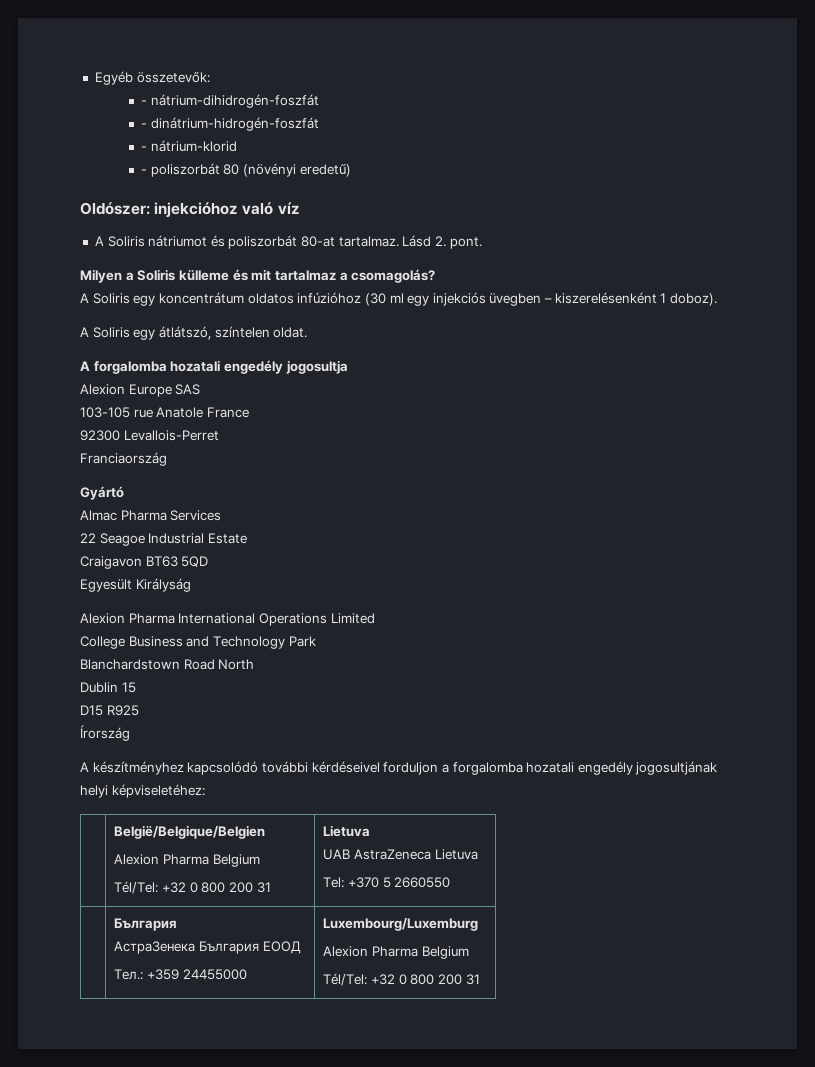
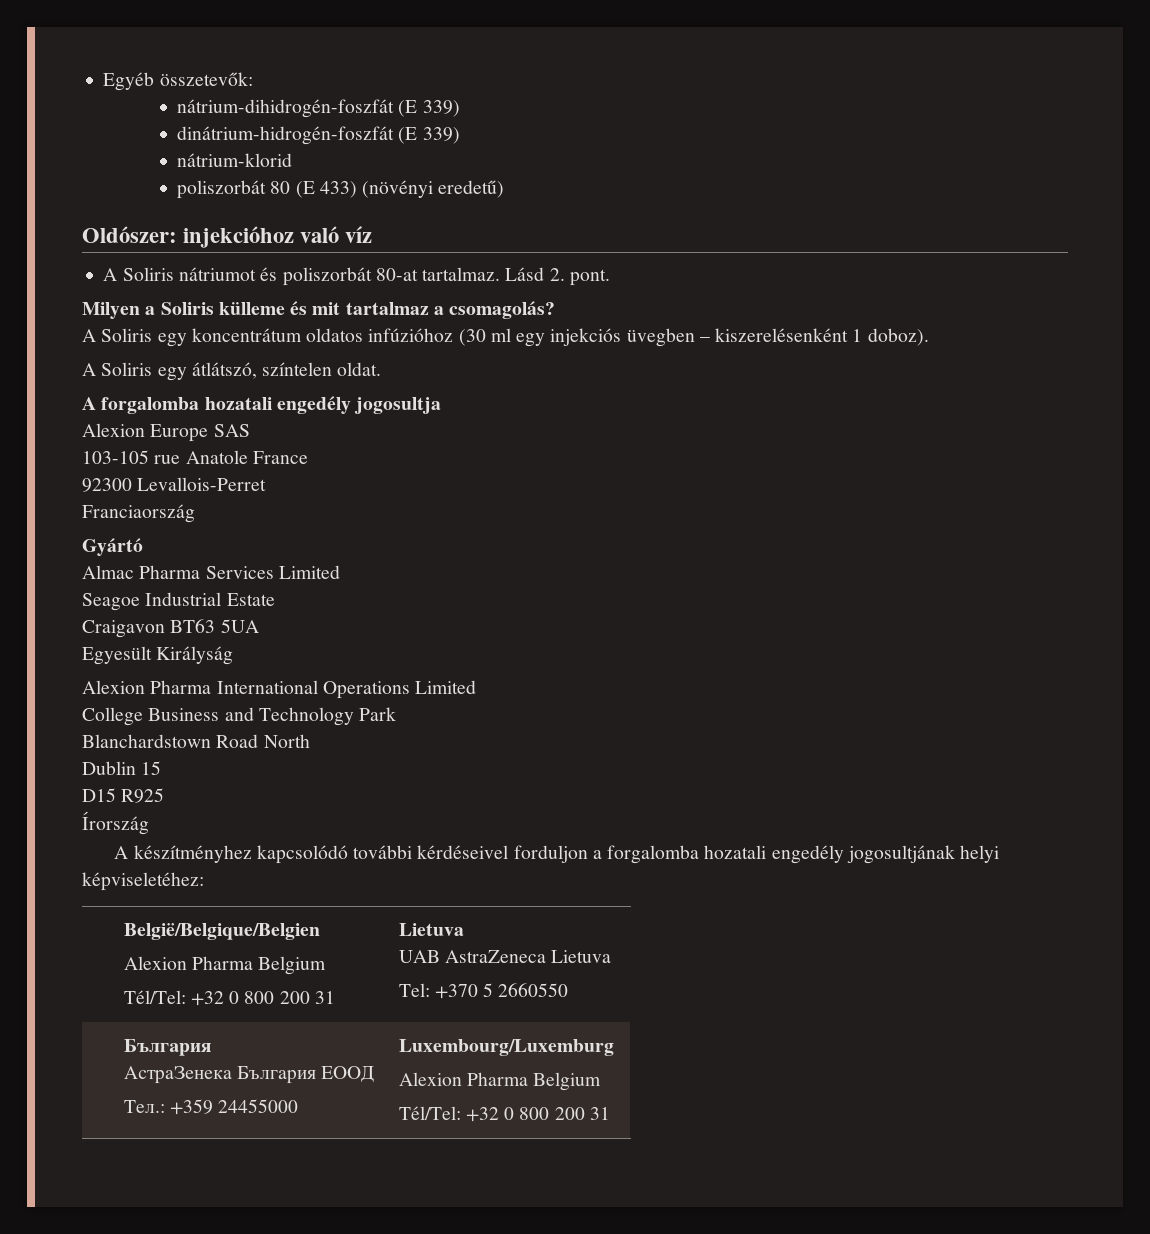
- - nátrium-dihidrogén-foszfát
- - dinátrium-hidrogén-foszfát
- - nátrium-klorid
+ nátrium-dihidrogén-foszfát (E 339)
+ dinátrium-hidrogén-foszfát (E 339)
+ nátrium-klorid
- - poliszorbát 80 (növényi eredetű)
+ poliszorbát 80 (E 433) (növényi eredetű)
- Almac Pharma Services
- 22 Seagoe Industrial Estate
+ Almac Pharma Services Limited
+ Seagoe Industrial Estate
- Craigavon BT63 5QD
+ Craigavon BT63 5UA

